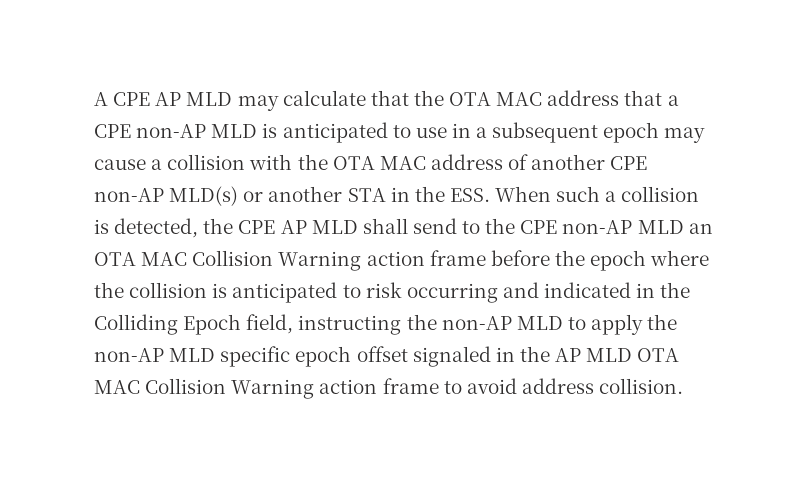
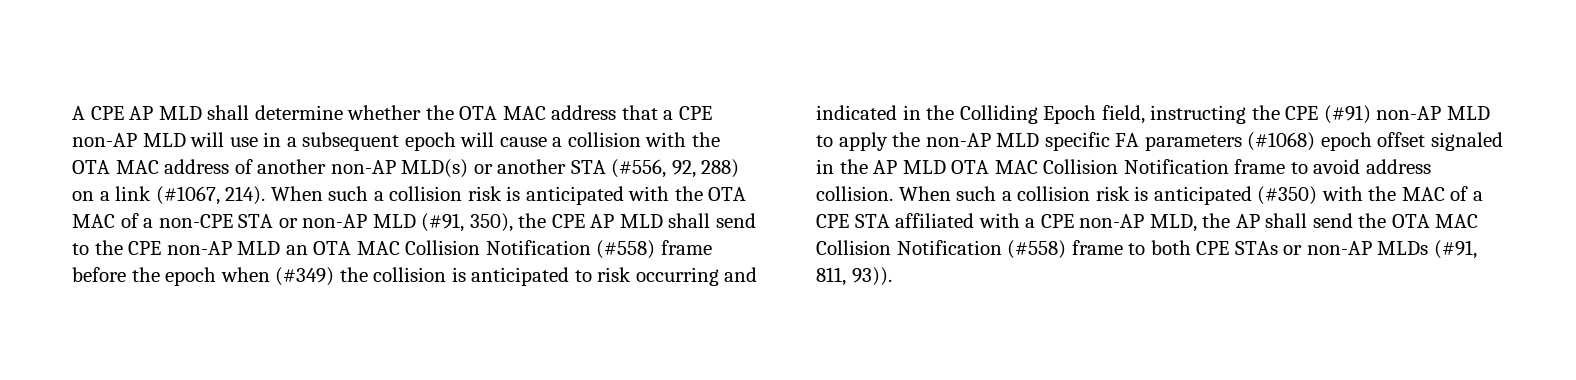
- A CPE AP MLD may calculate that the OTA MAC address that a CPE non-AP MLD is anticipated to use in a subsequent epoch may cause a collision with the OTA MAC address of another CPE non-AP MLD(s) or another STA in the ESS. When such a collision is detected, the CPE AP MLD shall send to the CPE non-AP MLD an OTA MAC Collision Warning action frame before the epoch where the collision is anticipated to risk occurring and indicated in the Colliding Epoch field, instructing the non-AP MLD to apply the non-AP MLD specific epoch offset signaled in the AP MLD OTA MAC Collision Warning action frame to avoid address collision.
+ A CPE AP MLD shall determine whether the OTA MAC address that a CPE non-AP MLD will use in a subsequent epoch will cause a collision with the OTA MAC address of another non-AP MLD(s) or another STA (#556, 92, 288) on a link (#1067, 214). When such a collision risk is anticipated with the OTA MAC of a non-CPE STA or non-AP MLD (#91, 350), the CPE AP MLD shall send to the CPE non-AP MLD an OTA MAC Collision Notification (#558) frame before the epoch when (#349) the collision is anticipated to risk occurring and indicated in the Colliding Epoch field, instructing the CPE (#91) non-AP MLD to apply the non-AP MLD specific FA parameters (#1068) epoch offset signaled in the AP MLD OTA MAC Collision Notification frame to avoid address collision.
+ When such a collision risk is anticipated (#350) with the MAC of a CPE STA affiliated with a CPE non-AP MLD, the AP shall send the OTA MAC Collision Notification (#558) frame to both CPE STAs or non-AP MLDs (#91, 811, 93)).

